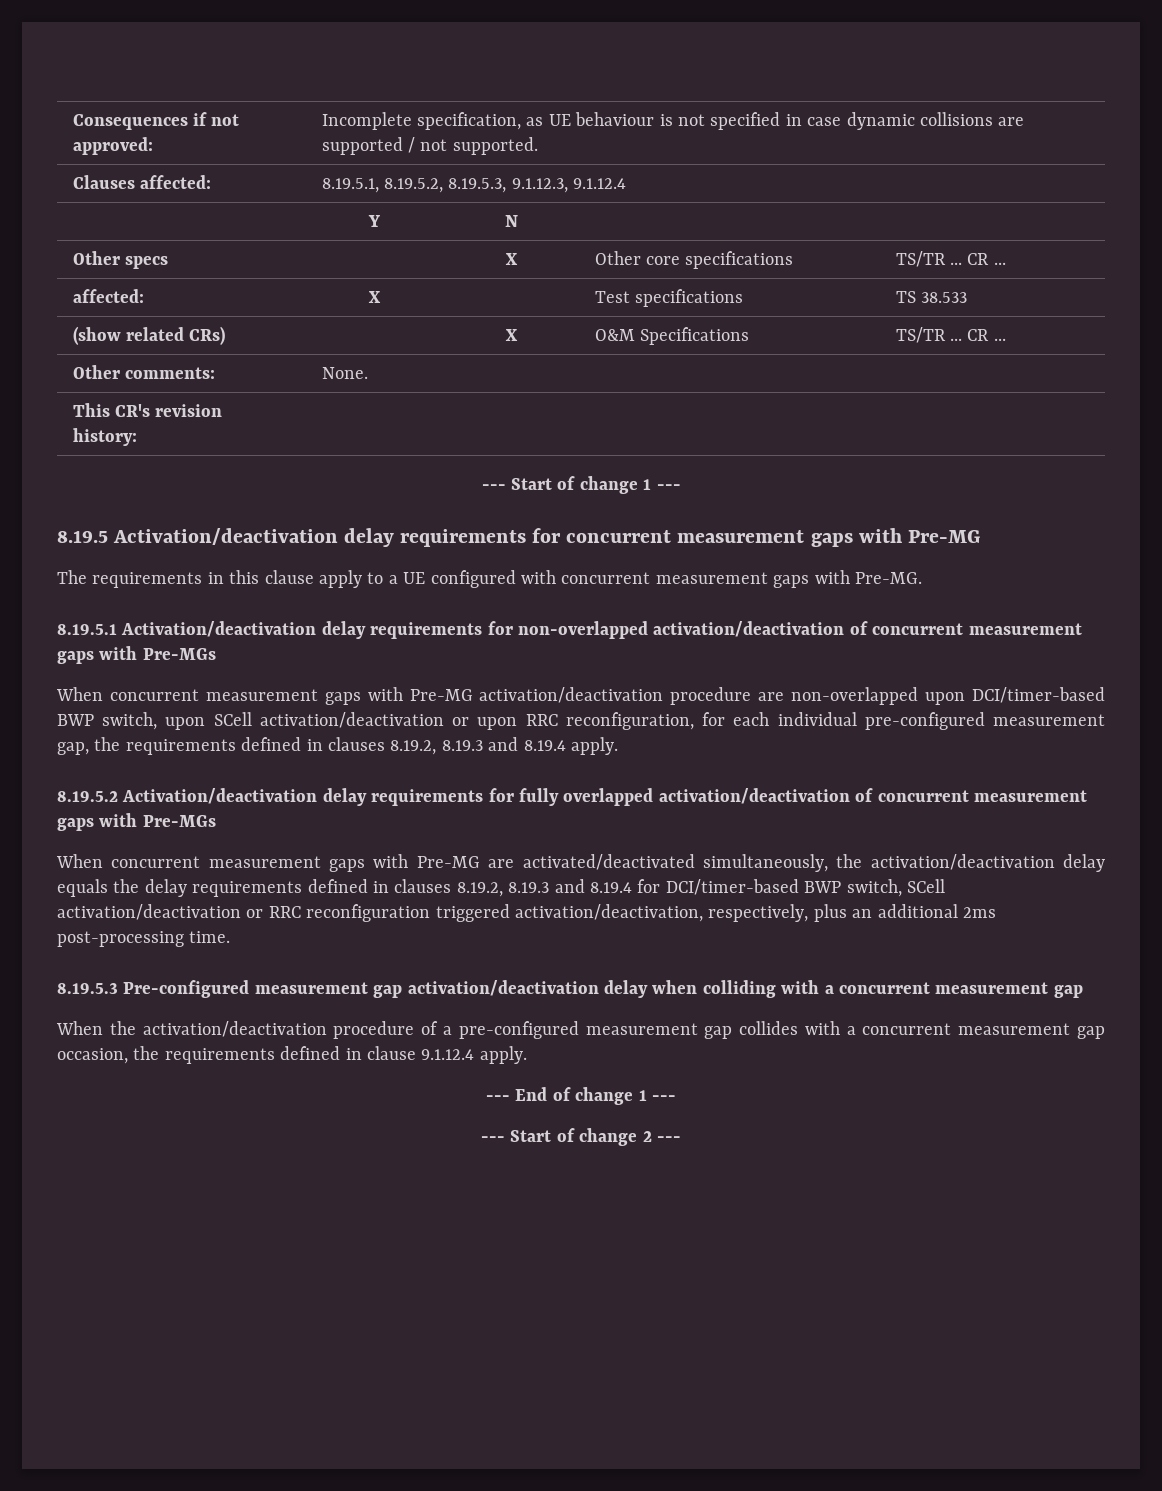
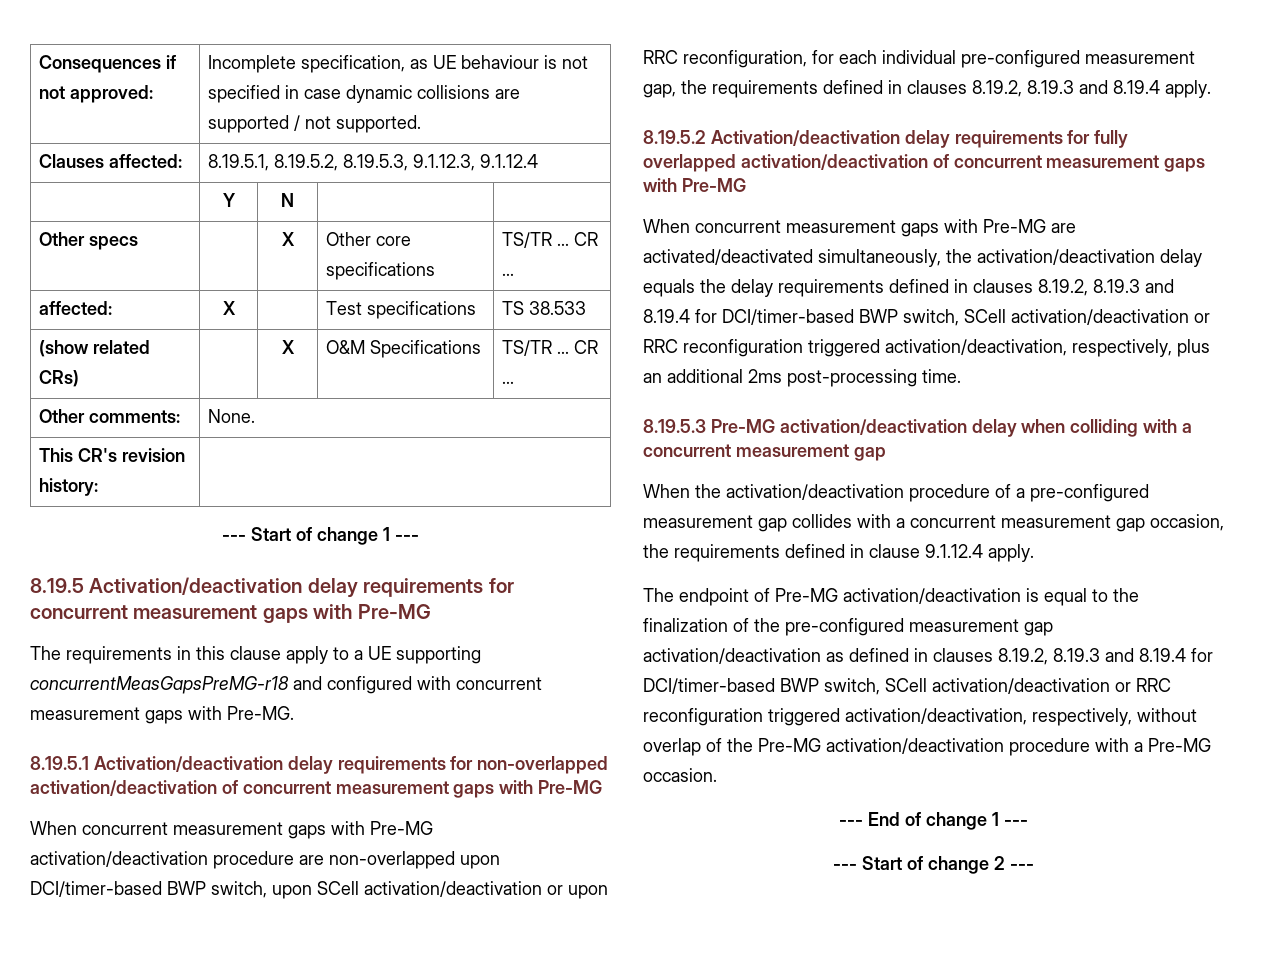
- The requirements in this clause apply to a UE configured with concurrent measurement gaps with Pre-MG.
+ The requirements in this clause apply to a UE supporting concurrentMeasGapsPreMG-r18 and configured with concurrent measurement gaps with Pre-MG.
- 8.19.5.1 Activation/deactivation delay requirements for non-overlapped activation/deactivation of concurrent measurement gaps with Pre-MGs
+ 8.19.5.1 Activation/deactivation delay requirements for non-overlapped activation/deactivation of concurrent measurement gaps with Pre-MG
- 8.19.5.2 Activation/deactivation delay requirements for fully overlapped activation/deactivation of concurrent measurement gaps with Pre-MGs
+ 8.19.5.2 Activation/deactivation delay requirements for fully overlapped activation/deactivation of concurrent measurement gaps with Pre-MG
- 8.19.5.3 Pre-configured measurement gap activation/deactivation delay when colliding with a concurrent measurement gap
+ 8.19.5.3 Pre-MG activation/deactivation delay when colliding with a concurrent measurement gap
+ The endpoint of Pre-MG activation/deactivation is equal to the finalization of the pre-configured measurement gap activation/deactivation as defined in clauses 8.19.2, 8.19.3 and 8.19.4 for DCI/timer-based BWP switch, SCell activation/deactivation or RRC reconfiguration triggered activation/deactivation, respectively, without overlap of the Pre-MG activation/deactivation procedure with a Pre-MG occasion.

